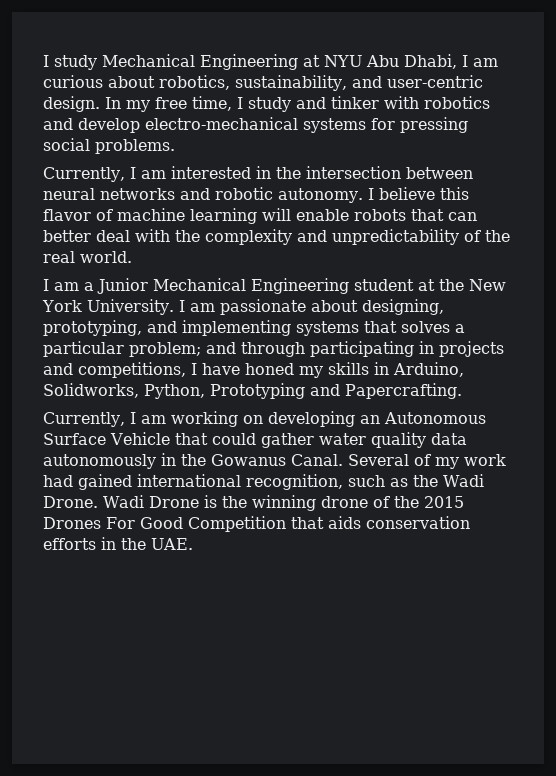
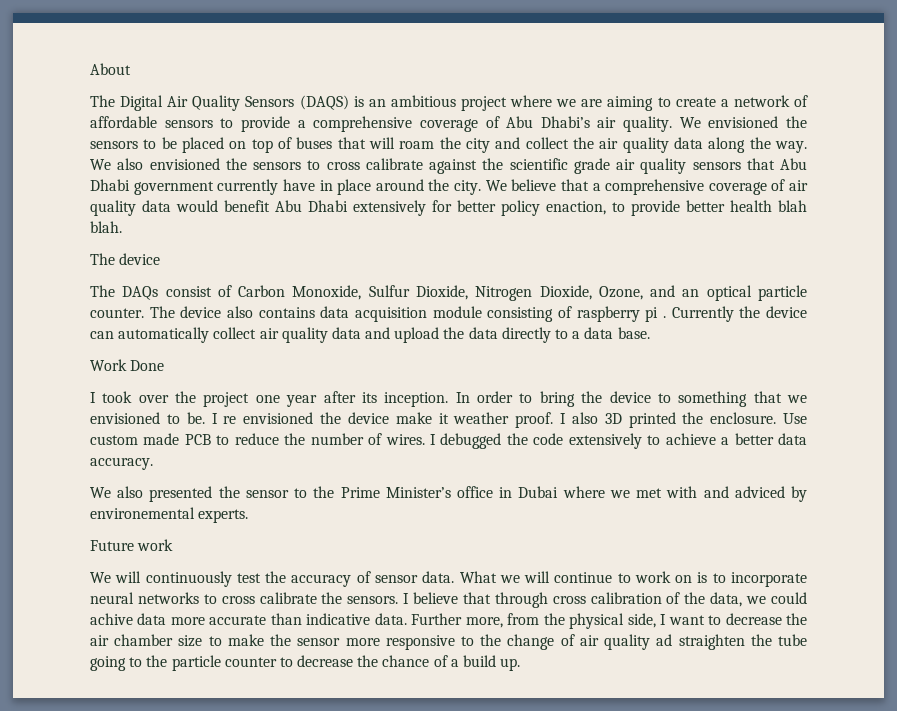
- I study Mechanical Engineering at NYU Abu Dhabi, I am curious about robotics, sustainability, and user-centric design. In my free time, I study and tinker with robotics and develop electro-mechanical systems for pressing social problems.
- Currently, I am interested in the intersection between neural networks and robotic autonomy. I believe this flavor of machine learning will enable robots that can better deal with the complexity and unpredictability of the real world.
- I am a Junior Mechanical Engineering student at the New York University. I am passionate about designing, prototyping, and implementing systems that solves a particular problem; and through participating in projects and competitions, I have honed my skills in Arduino, Solidworks, Python, Prototyping and Papercrafting.
- Currently, I am working on developing an Autonomous Surface Vehicle that could gather water quality data autonomously in the Gowanus Canal. Several of my work had gained international recognition, such as the Wadi Drone. Wadi Drone is the winning drone of the 2015 Drones For Good Competition that aids conservation efforts in the UAE.
+ About
+ The Digital Air Quality Sensors (DAQS) is an ambitious project where we are aiming to create a network of affordable sensors to provide a comprehensive coverage of Abu Dhabi’s air quality. We envisioned the sensors to be placed on top of buses that will roam the city and collect the air quality data along the way. We also envisioned the sensors to cross calibrate against the scientific grade air quality sensors that Abu Dhabi government currently have in place around the city. We believe that a comprehensive coverage of air quality data would benefit Abu Dhabi extensively for better policy enaction, to provide better health blah blah.
+ The device
+ The DAQs consist of Carbon Monoxide, Sulfur Dioxide, Nitrogen Dioxide, Ozone, and an optical particle counter. The device also contains data acquisition module consisting of raspberry pi . Currently the device can automatically collect air quality data and upload the data directly to a data base.
+ Work Done
+ I took over the project one year after its inception. In order to bring the device to something that we envisioned to be. I re envisioned the device make it weather proof. I also 3D printed the enclosure. Use custom made PCB to reduce the number of wires. I debugged the code extensively to achieve a better data accuracy.
+ We also presented the sensor to the Prime Minister’s office in Dubai where we met with and adviced by environemental experts.
+ Future work
+ We will continuously test the accuracy of sensor data. What we will continue to work on is to incorporate neural networks to cross calibrate the sensors. I believe that through cross calibration of the data, we could achive data more accurate than indicative data. Further more, from the physical side, I want to decrease the air chamber size to make the sensor more responsive to the change of air quality ad straighten the tube going to the particle counter to decrease the chance of a build up.

